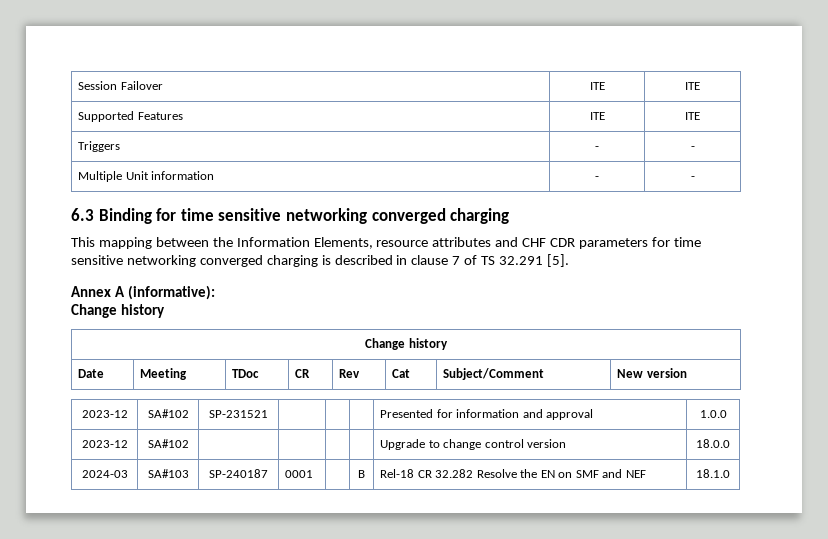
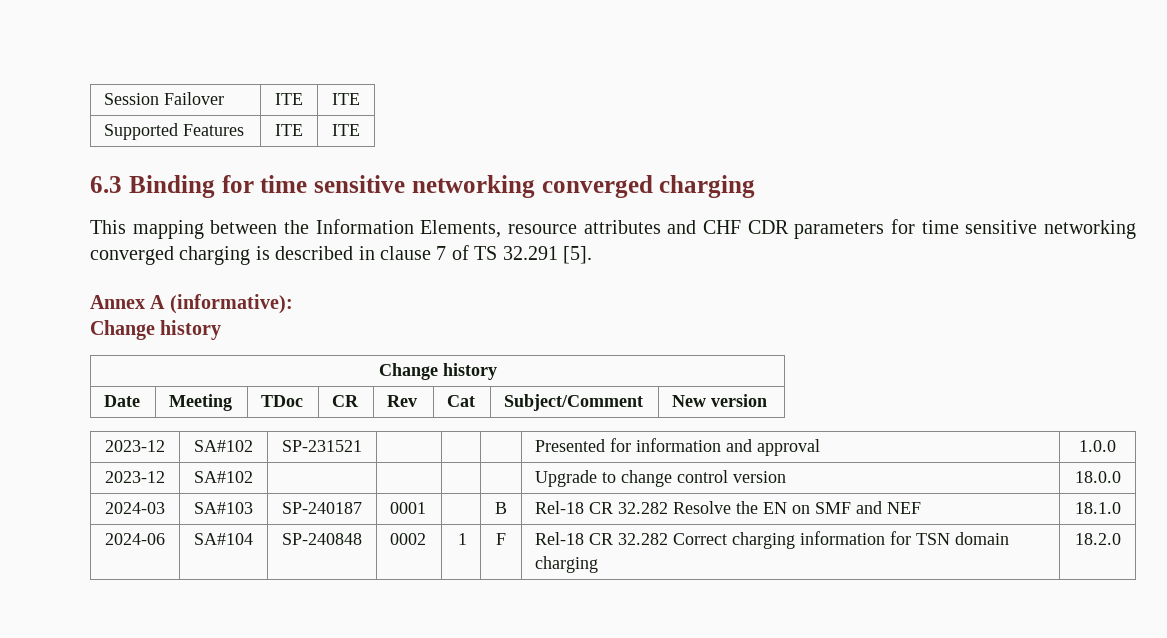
- Triggers | - | -
- Multiple Unit information | - | -
+ 2024-06 | SA#104 | SP-240848 | 0002 | 1 | F | Rel-18 CR 32.282 Correct charging information for TSN domain charging | 18.2.0

